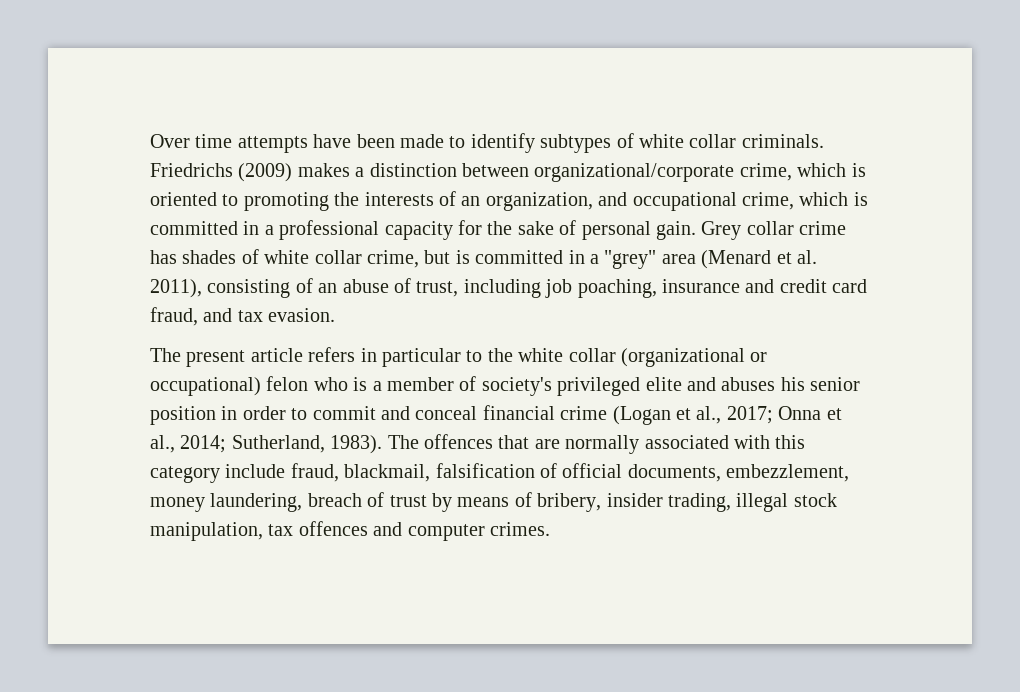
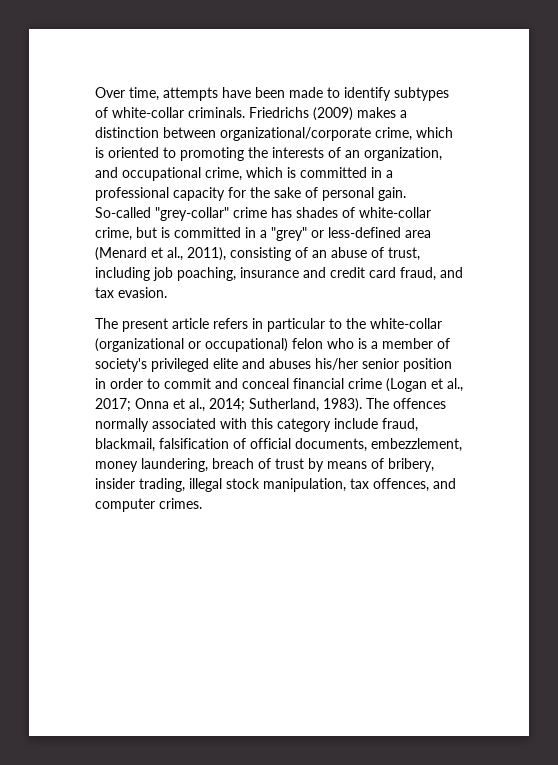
- Over time attempts have been made to identify subtypes of white collar criminals.
+ Over time, attempts have been made to identify subtypes of white-collar criminals.
- Grey collar crime has shades of white collar crime, but is committed in a "grey" area (Menard et al. 2011), consisting of an abuse of trust, including job poaching, insurance and credit card fraud, and tax evasion.
+ So-called "grey-collar" crime has shades of white-collar crime, but is committed in a "grey" or less-defined area (Menard et al., 2011), consisting of an abuse of trust, including job poaching, insurance and credit card fraud, and tax evasion.
- The present article refers in particular to the white collar (organizational or occupational) felon who is a member of society's privileged elite and abuses his senior position in order to commit and conceal financial crime (Logan et al., 2017; Onna et al., 2014; Sutherland, 1983).
+ The present article refers in particular to the white-collar (organizational or occupational) felon who is a member of society's privileged elite and abuses his/her senior position in order to commit and conceal financial crime (Logan et al., 2017; Onna et al., 2014; Sutherland, 1983).
- The offences that are normally associated with this category include fraud, blackmail, falsification of official documents, embezzlement, money laundering, breach of trust by means of bribery, insider trading, illegal stock manipulation, tax offences and computer crimes.
+ The offences normally associated with this category include fraud, blackmail, falsification of official documents, embezzlement, money laundering, breach of trust by means of bribery, insider trading, illegal stock manipulation, tax offences, and computer crimes.

